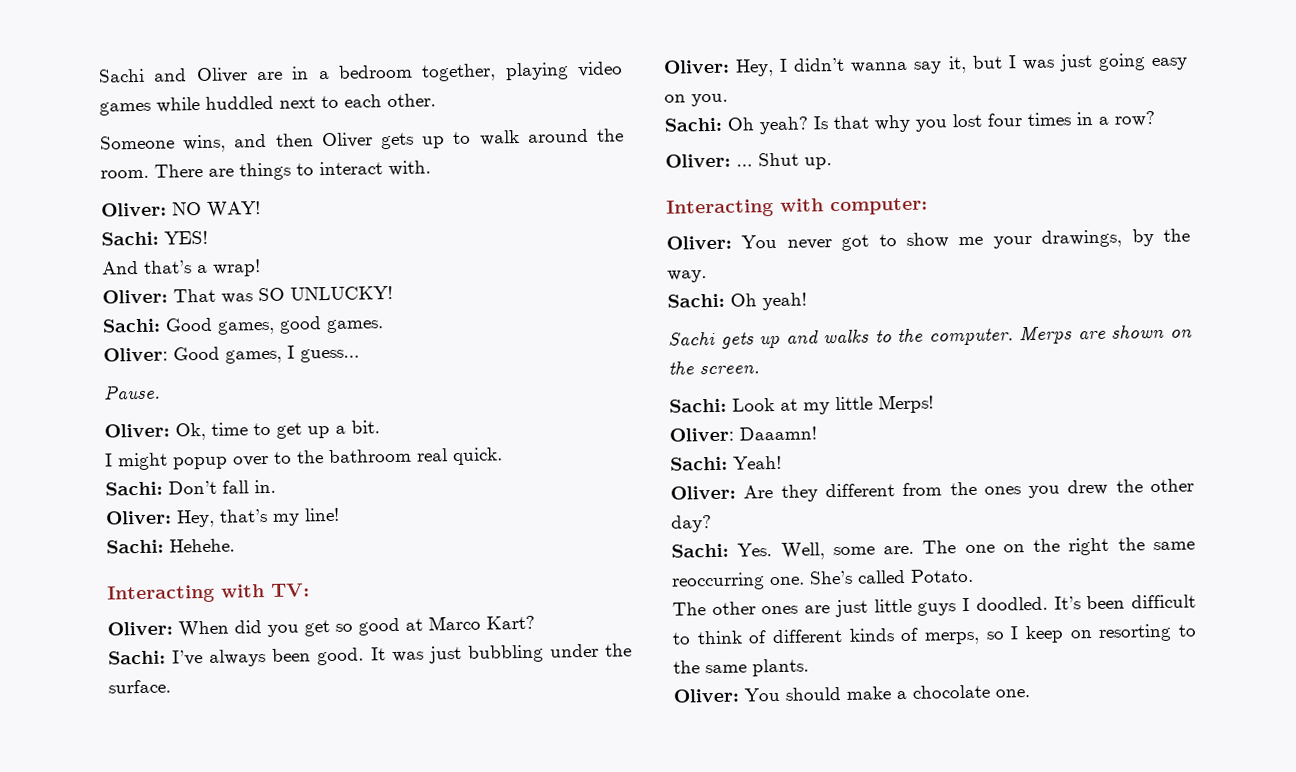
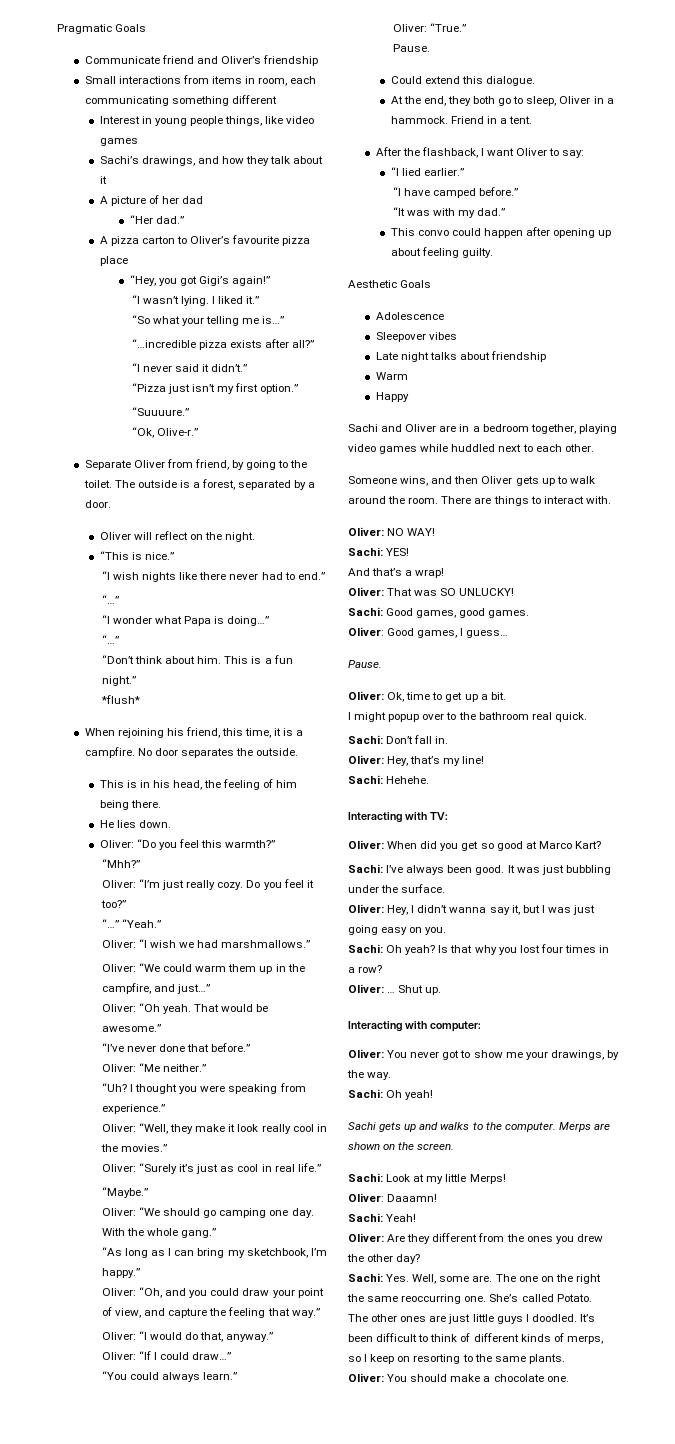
+ Pragmatic Goals
+ Communicate friend and Oliver’s friendship
+ Small interactions from items in room, each communicating something different
+ Interest in young people things, like video games
+ Sachi’s drawings, and how they talk about it
+ A picture of her dad
+ “Her dad.”
+ A pizza carton to Oliver’s favourite pizza place
+ “Hey, you got Gigi’s again!”
+ “I wasn’t lying. I liked it.”
+ “So what your telling me is…”
+ “…incredible pizza exists after all?”
+ “I never said it didn’t.”
+ “Pizza just isn’t my first option.”
+ “Suuuure.”
+ “Ok, Olive-r.”
+ Separate Oliver from friend, by going to the toilet. The outside is a forest, separated by a door.
+ Oliver will reflect on the night.
+ “This is nice.”
+ “I wish nights like there never had to end.”
+ “…”
+ “I wonder what Papa is doing…”
+ “…”
+ “Don’t think about him. This is a fun night.”
+ *flush*
+ When rejoining his friend, this time, it is a campfire. No door separates the outside.
+ This is in his head, the feeling of him being there.
+ He lies down.
+ Oliver: “Do you feel this warmth?”
+ “Mhh?”
+ Oliver: “I’m just really cozy. Do you feel it too?”
+ “…” “Yeah.”
+ Oliver: “I wish we had marshmallows.”
+ Oliver: “We could warm them up in the campfire, and just…”
+ Oliver: “Oh yeah. That would be awesome.”
+ “I’ve never done that before.”
+ Oliver: “Me neither.”
+ “Uh? I thought you were speaking from experience.”
+ Oliver: “Well, they make it look really cool in the movies.”
+ Oliver: “Surely it’s just as cool in real life.”
+ “Maybe.”
+ Oliver: “We should go camping one day. With the whole gang.”
+ “As long as I can bring my sketchbook, I’m happy.”
+ Oliver: “Oh, and you could draw your point of view, and capture the feeling that way.”
+ Oliver: “I would do that, anyway.”
+ Oliver: “If I could draw…”
+ “You could always learn.”
+ Oliver: “True.”
+ Pause.
+ Could extend this dialogue.
+ At the end, they both go to sleep, Oliver in a hammock. Friend in a tent.
+ After the flashback, I want Oliver to say:
+ “I lied earlier.”
+ “I have camped before.”
+ “It was with my dad.”
+ This convo could happen after opening up about feeling guilty.
+ Aesthetic Goals
+ Adolescence
+ Sleepover vibes
+ Late night talks about friendship
+ Warm
+ Happy

